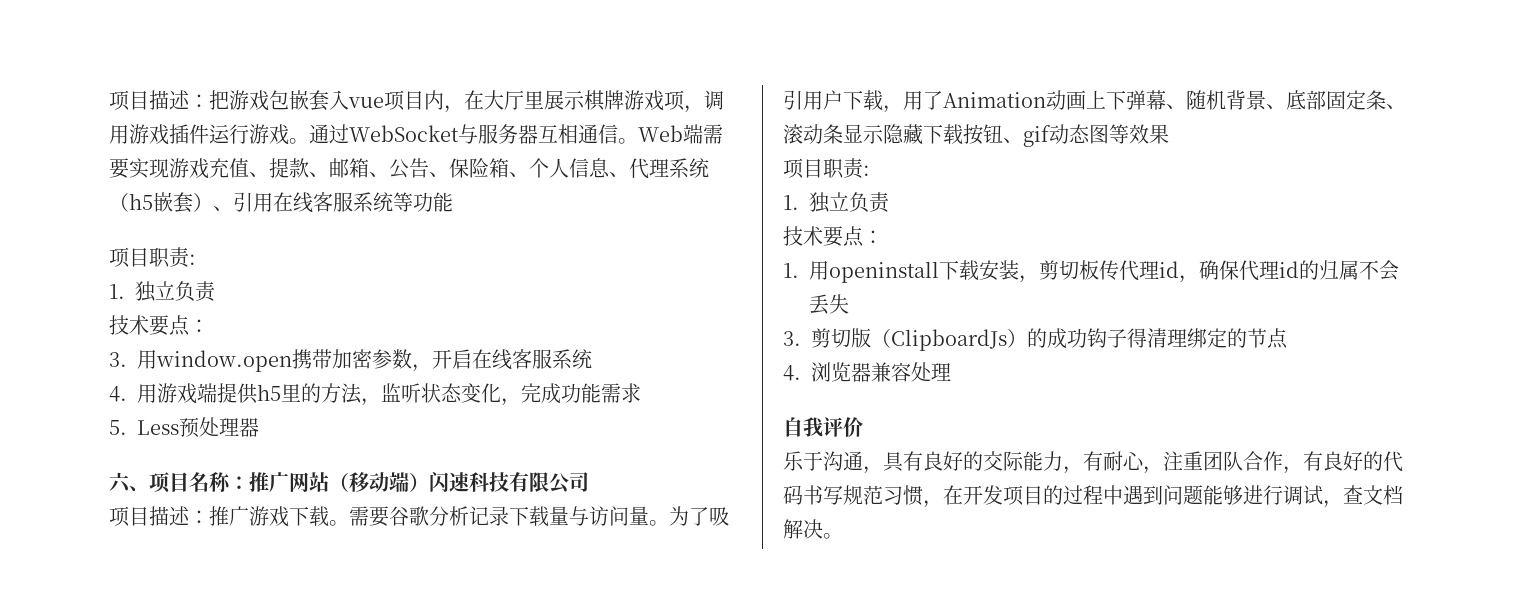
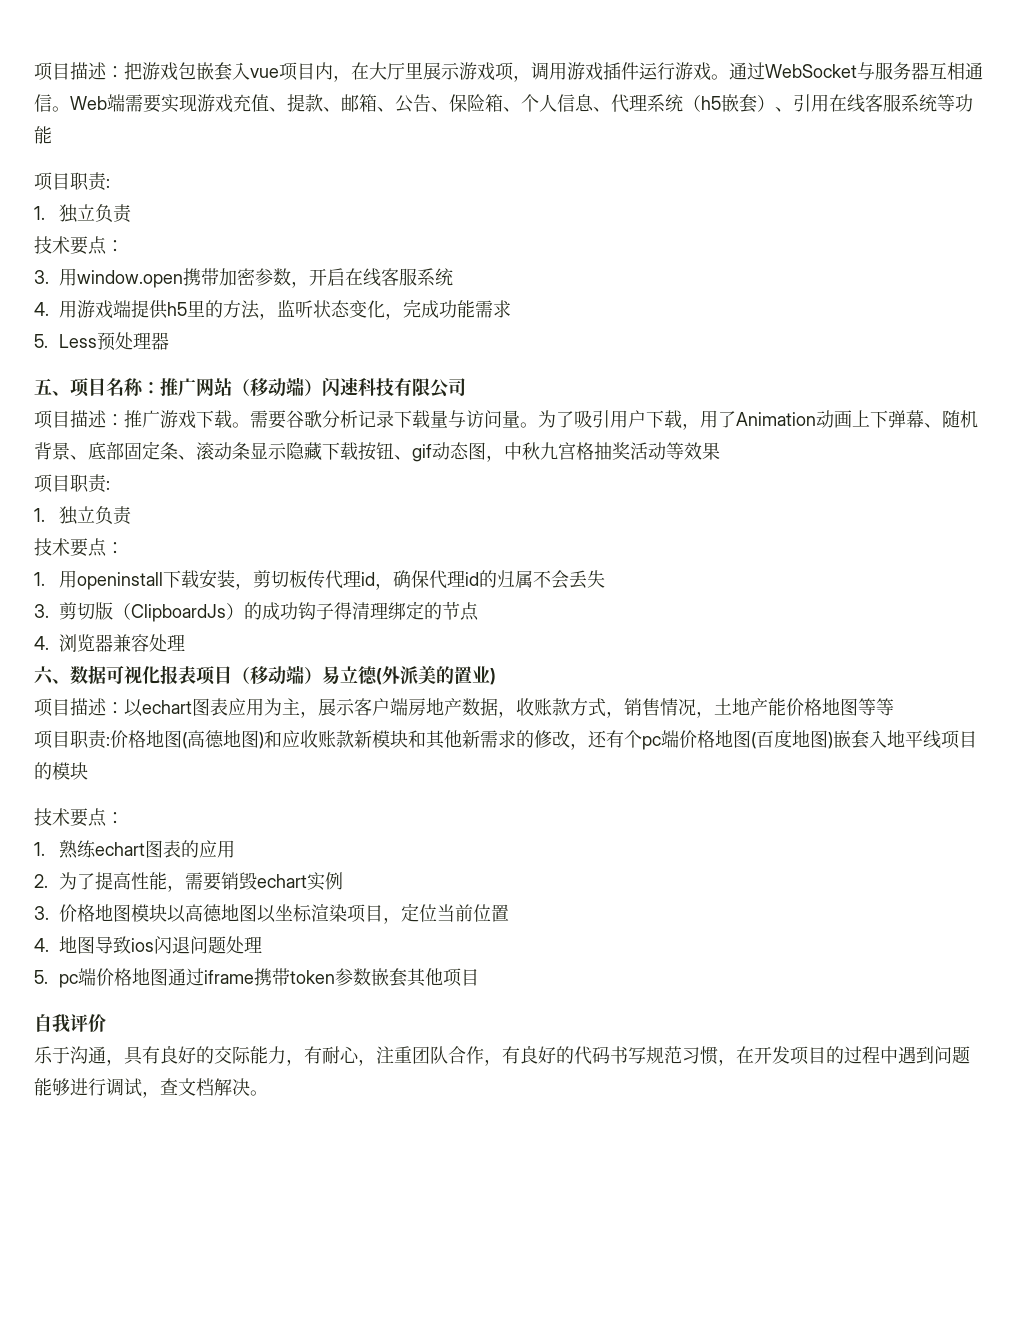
- 项目描述：把游戏包嵌套入vue项目内，在大厅里展示棋牌游戏项，调用游戏插件运行游戏。
+ 项目描述：把游戏包嵌套入vue项目内，在大厅里展示游戏项，调用游戏插件运行游戏。
- 六、项目名称：推广网站（移动端）闪速科技有限公司
+ 五、项目名称：推广网站（移动端）闪速科技有限公司
- 为了吸引用户下载，用了Animation动画上下弹幕、随机背景、底部固定条、滚动条显示隐藏下载按钮、gif动态图等效果
+ 为了吸引用户下载，用了Animation动画上下弹幕、随机背景、底部固定条、滚动条显示隐藏下载按钮、gif动态图，中秋九宫格抽奖活动等效果
+ 六、数据可视化报表项目（移动端）易立德(外派美的置业)
+ 项目描述：以echart图表应用为主，展示客户端房地产数据，收账款方式，销售情况，土地产能价格地图等等
+ 项目职责:价格地图(高德地图)和应收账款新模块和其他新需求的修改，还有个pc端价格地图(百度地图)嵌套入地平线项目的模块
+ 技术要点：
+ 1.熟练echart图表的应用
+ 2.为了提高性能，需要销毁echart实例
+ 3.价格地图模块以高德地图以坐标渲染项目，定位当前位置
+ 4.地图导致ios闪退问题处理
+ 5. pc端价格地图通过iframe携带token参数嵌套其他项目

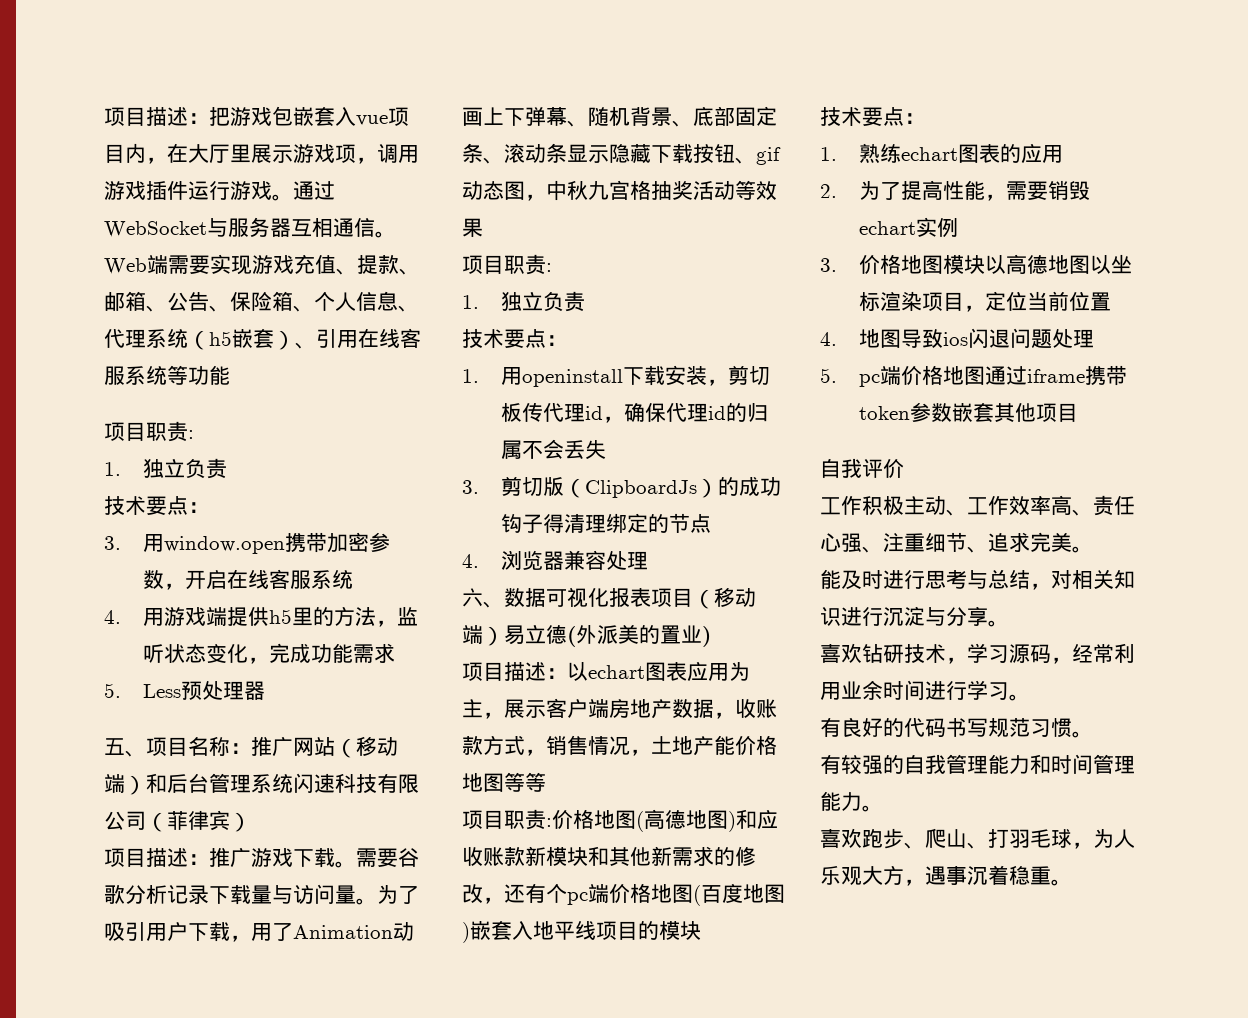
- 五、项目名称：推广网站（移动端）闪速科技有限公司
+ 五、项目名称：推广网站（移动端）和后台管理系统闪速科技有限公司（菲律宾）
- 乐于沟通，具有良好的交际能力，有耐心，注重团队合作，有良好的代码书写规范习惯，在开发项目的过程中遇到问题能够进行调试，查文档解决。
+ 工作积极主动、工作效率高、责任心强、注重细节、追求完美。
+ 能及时进行思考与总结，对相关知识进行沉淀与分享。
+ 喜欢钻研技术，学习源码，经常利用业余时间进行学习。
+ 有良好的代码书写规范习惯。
+ 有较强的自我管理能力和时间管理能力。
+ 喜欢跑步、爬山、打羽毛球，为人乐观大方，遇事沉着稳重。

